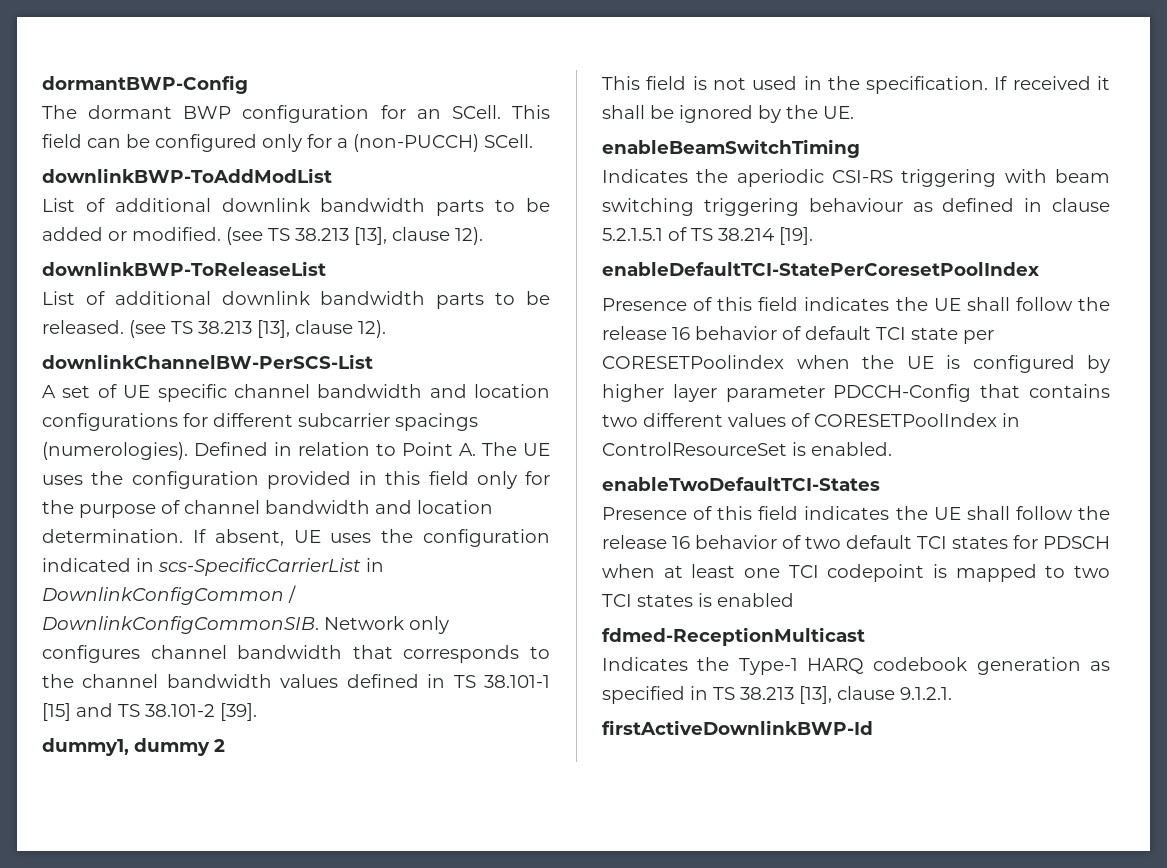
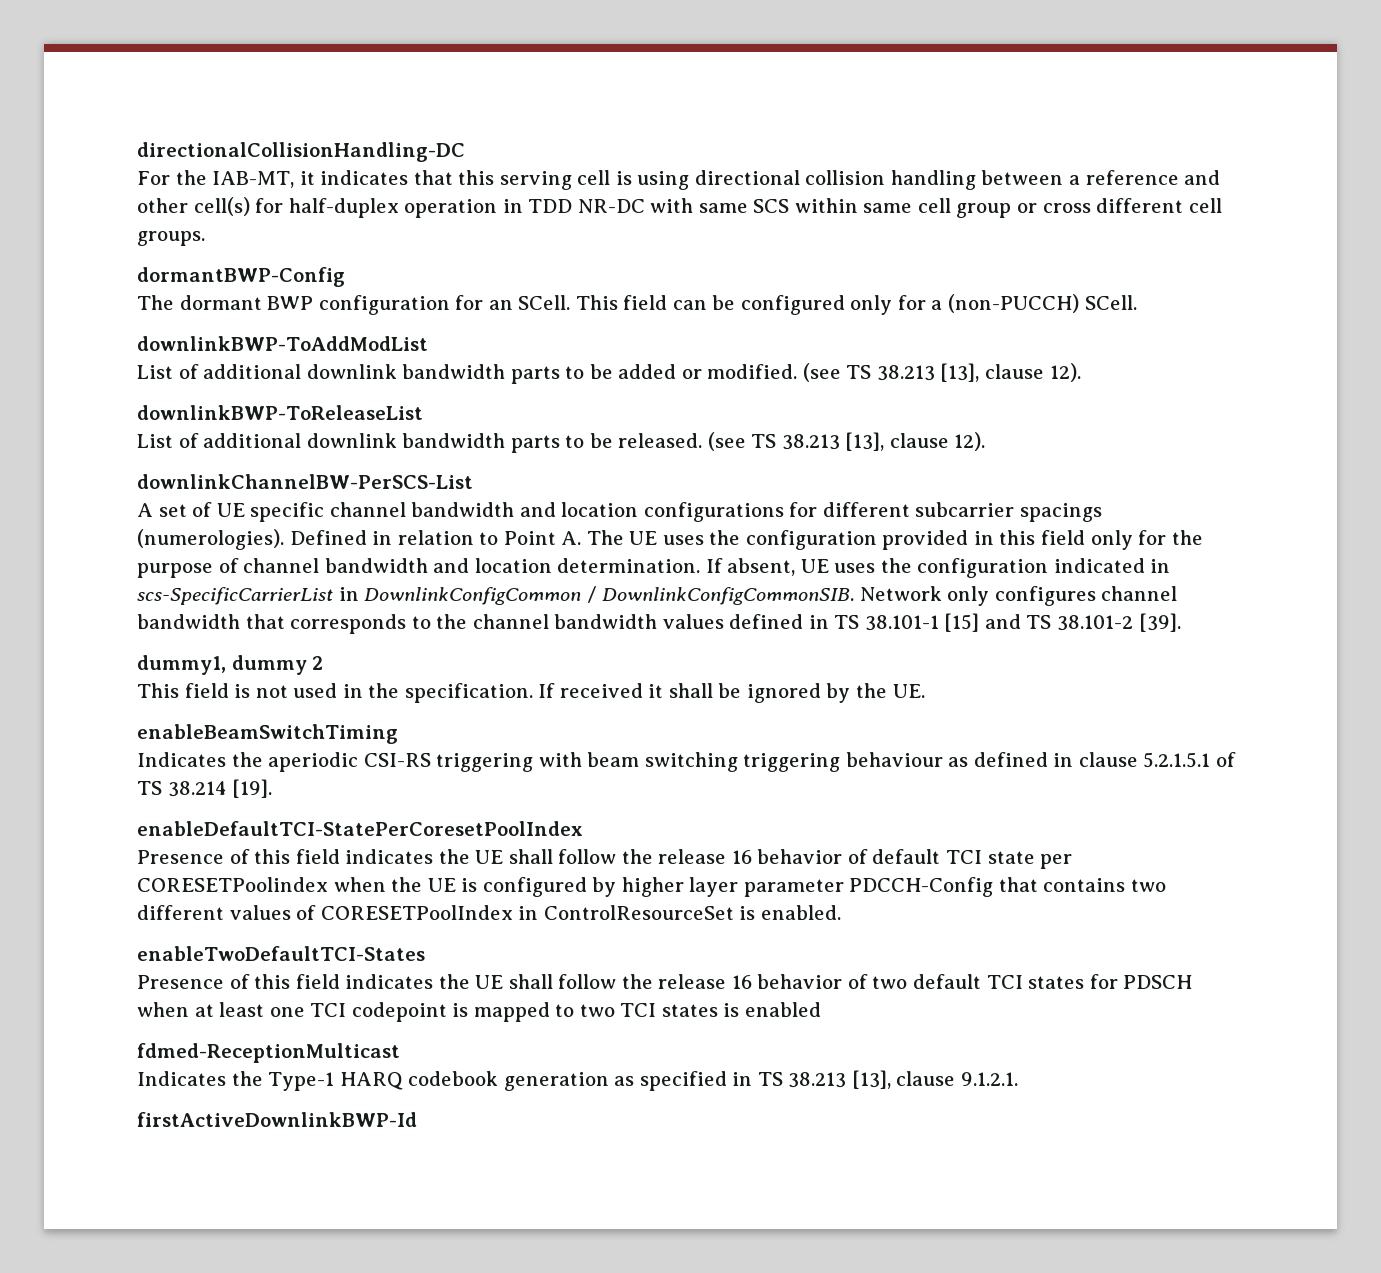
+ directionalCollisionHandling-DC
+ For the IAB-MT, it indicates that this serving cell is using directional collision handling between a reference and other cell(s) for half-duplex operation in TDD NR-DC with same SCS within same cell group or cross different cell groups.

